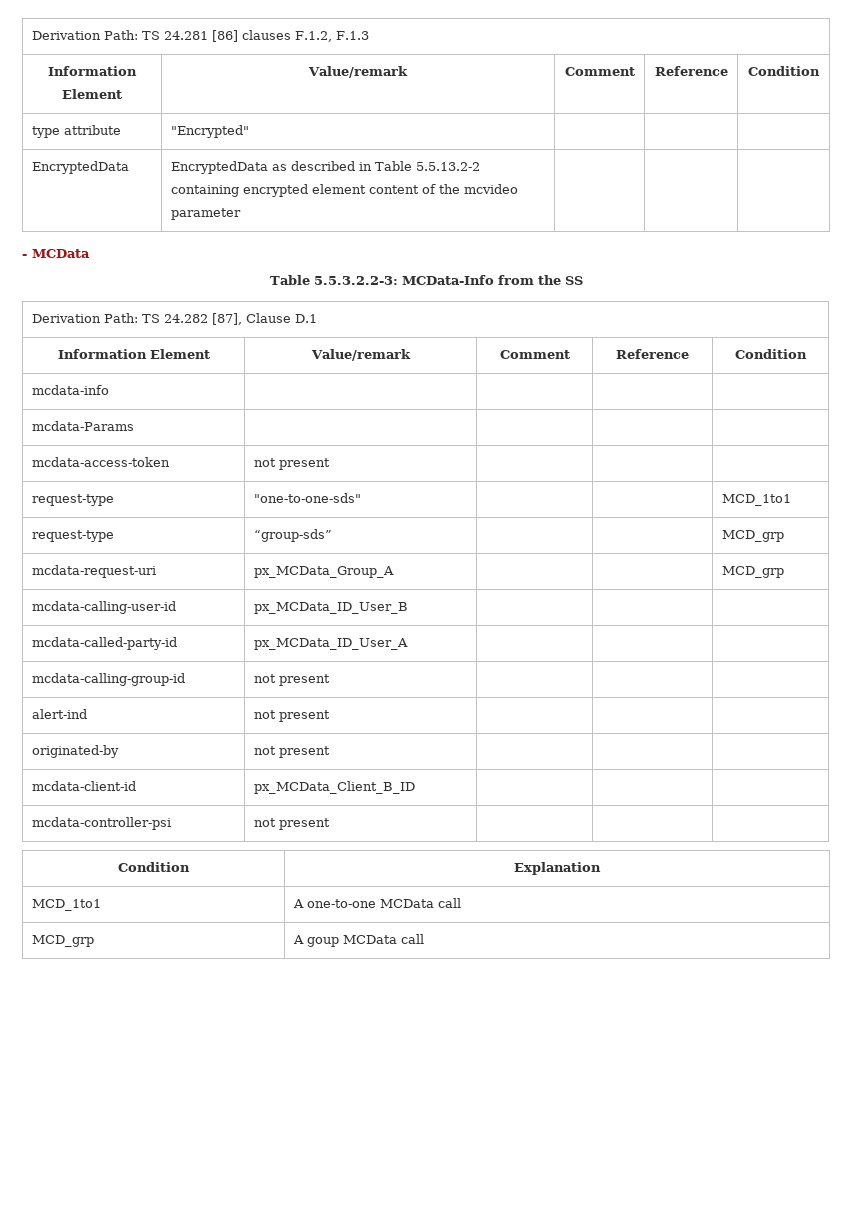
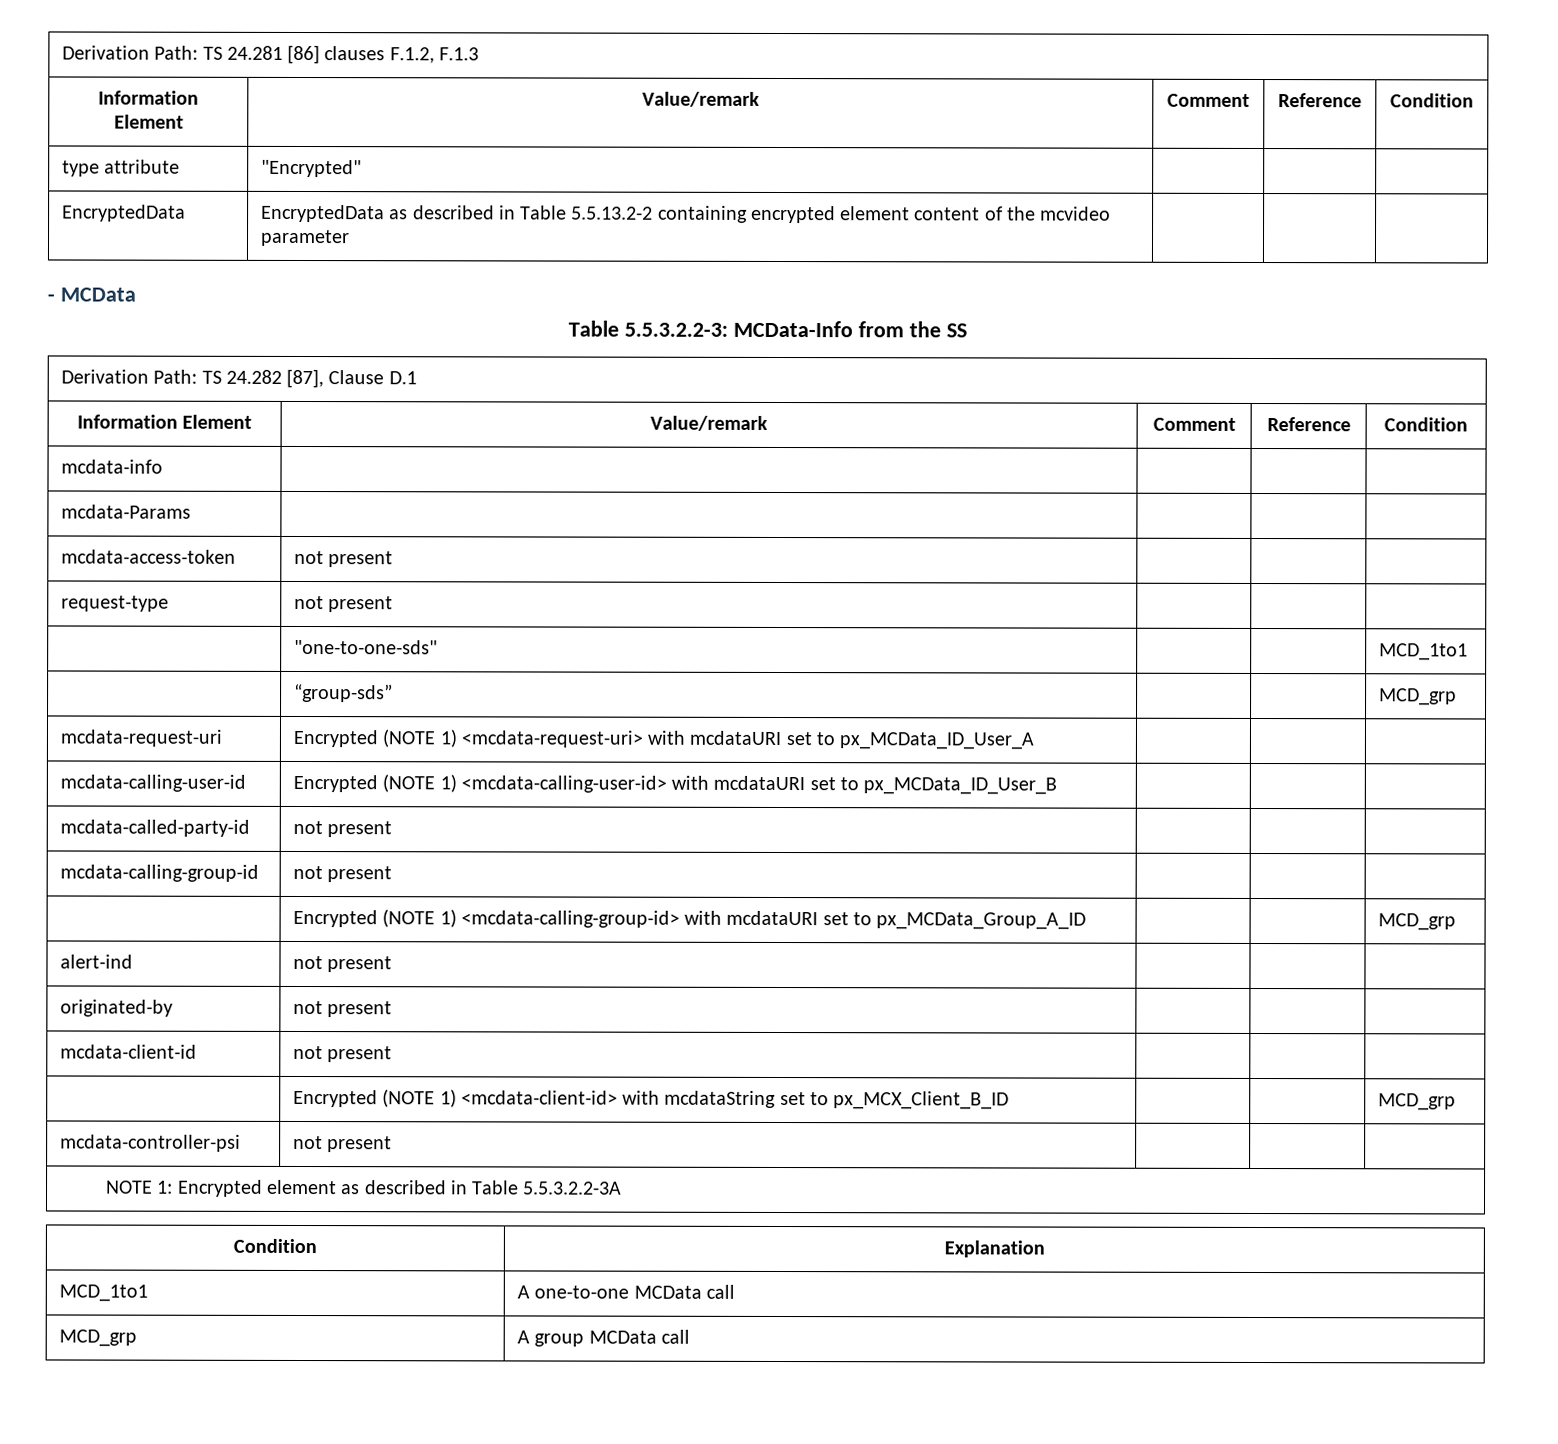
- request-type | "one-to-one-sds" | | | MCD_1to1
+ request-type | not present | | |
+ | "one-to-one-sds" | | | MCD_1to1
- request-type | “group-sds” | | | MCD_grp
+ | “group-sds” | | | MCD_grp
- mcdata-request-uri | px_MCData_Group_A | | | MCD_grp
- mcdata-calling-user-id | px_MCData_ID_User_B | | |
+ mcdata-request-uri | Encrypted (NOTE 1) <mcdata-request-uri> with mcdataURI set to px_MCData_ID_User_A | | |
+ mcdata-calling-user-id | Encrypted (NOTE 1) <mcdata-calling-user-id> with mcdataURI set to px_MCData_ID_User_B | | |
- mcdata-called-party-id | px_MCData_ID_User_A | | |
+ mcdata-called-party-id | not present | | |
+ | Encrypted (NOTE 1) <mcdata-calling-group-id> with mcdataURI set to px_MCData_Group_A_ID | | | MCD_grp
- mcdata-client-id | px_MCData_Client_B_ID | | |
+ mcdata-client-id | not present | | |
+ | Encrypted (NOTE 1) <mcdata-client-id> with mcdataString set to px_MCX_Client_B_ID | | | MCD_grp
  mcdata-controller-psi | not present | | |
+ NOTE 1: Encrypted element as described in Table 5.5.3.2.2-3A
- MCD_grp | A goup MCData call
+ MCD_grp | A group MCData call

